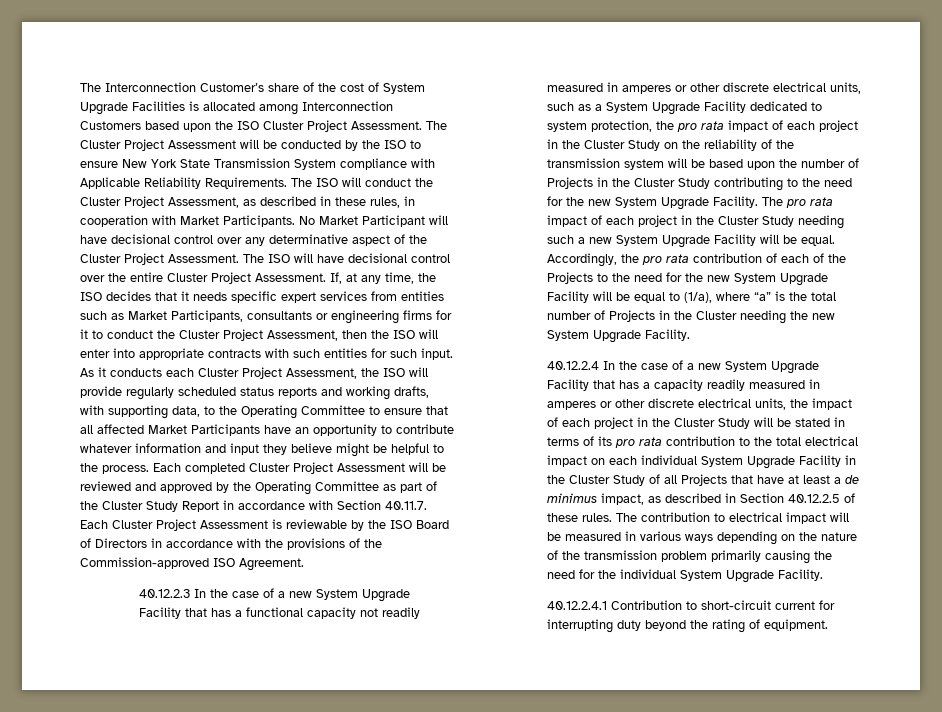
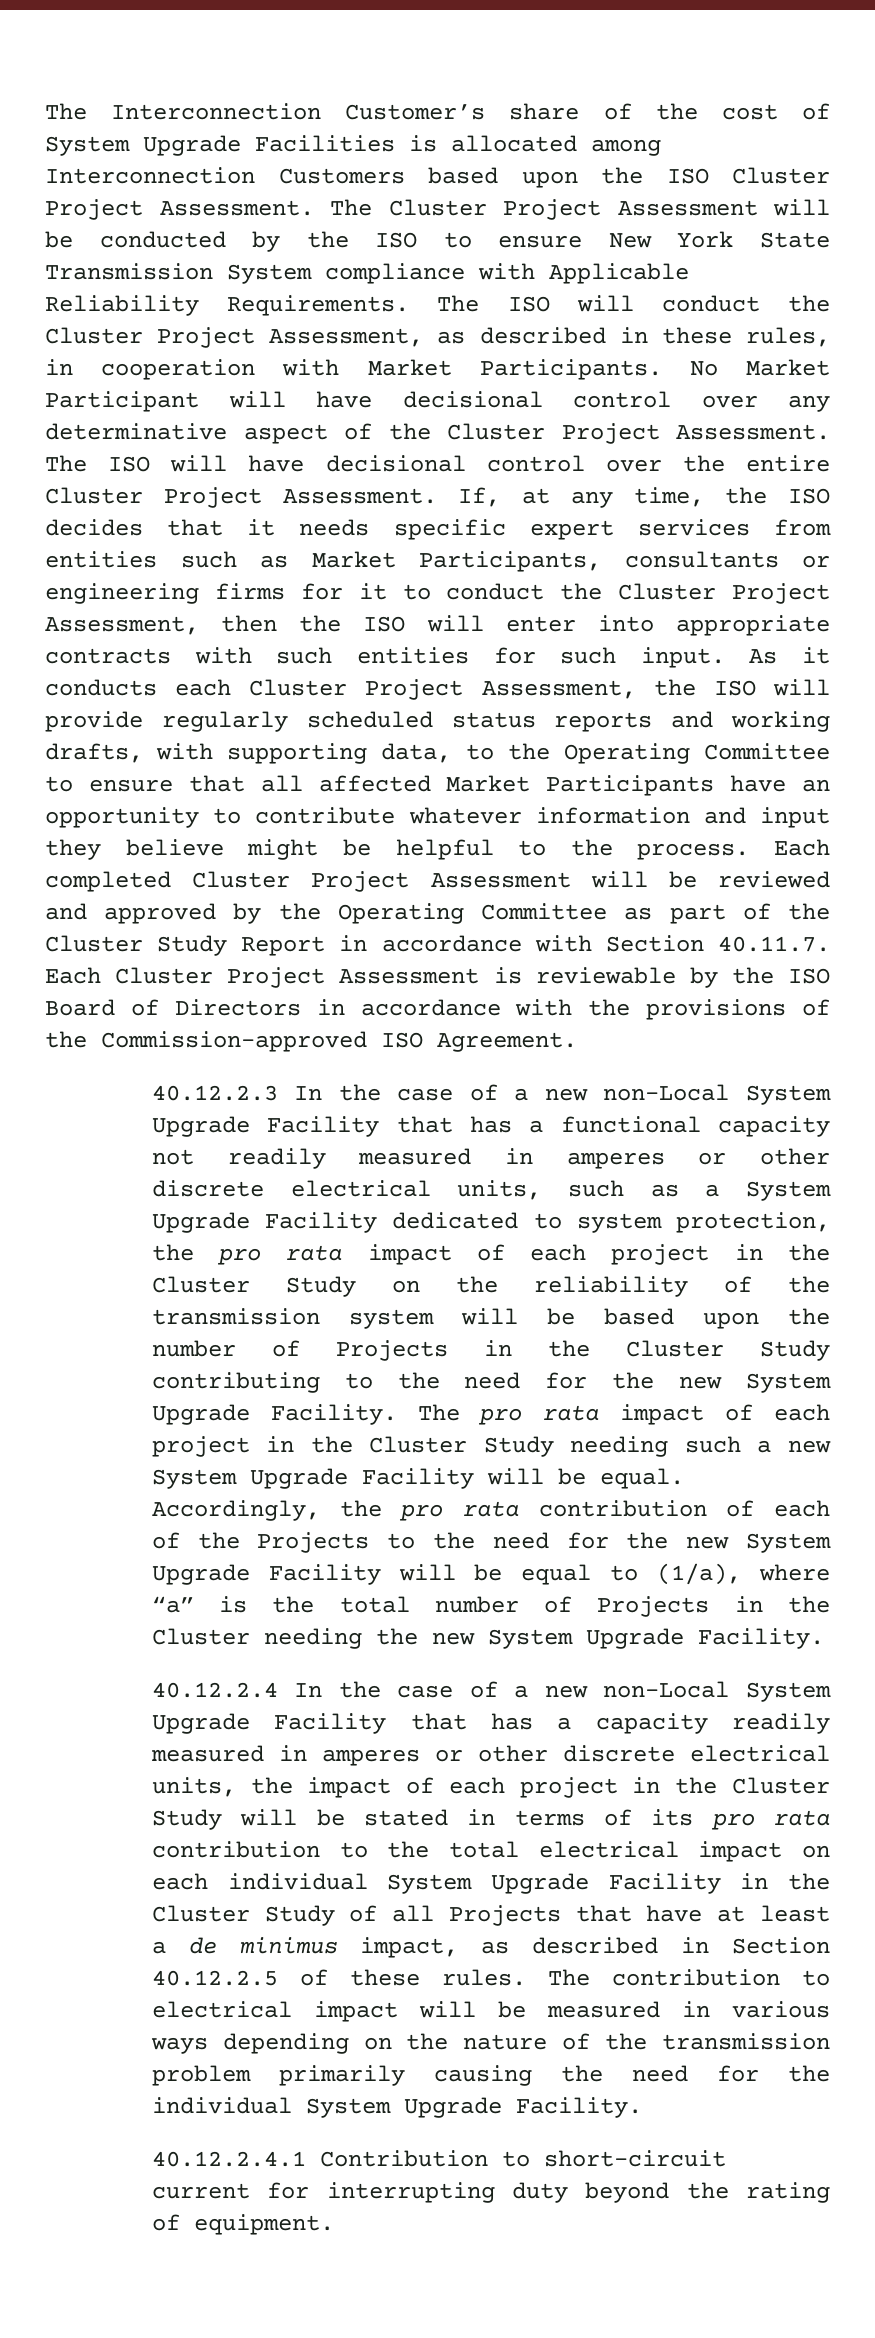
- 40.12.2.3 In the case of a new System Upgrade Facility that has a functional capacity not readily measured in amperes or other discrete electrical units, such as a System Upgrade Facility dedicated to system protection, the pro rata impact of each project in the Cluster Study on the reliability of the transmission system will be based upon the number of Projects in the Cluster Study contributing to the need for the new System Upgrade Facility.
+ 40.12.2.3 In the case of a new non-Local System Upgrade Facility that has a functional capacity not readily measured in amperes or other discrete electrical units, such as a System Upgrade Facility dedicated to system protection, the pro rata impact of each project in the Cluster Study on the reliability of the transmission system will be based upon the number of Projects in the Cluster Study contributing to the need for the new System Upgrade Facility.
- 40.12.2.4 In the case of a new System Upgrade Facility that has a capacity readily measured in amperes or other discrete electrical units, the impact of each project in the Cluster Study will be stated in terms of its pro rata contribution to the total electrical impact on each individual System Upgrade Facility in the Cluster Study of all Projects that have at least a de minimus impact, as described in Section 40.12.2.5 of these rules.
+ 40.12.2.4 In the case of a new non-Local System Upgrade Facility that has a capacity readily measured in amperes or other discrete electrical units, the impact of each project in the Cluster Study will be stated in terms of its pro rata contribution to the total electrical impact on each individual System Upgrade Facility in the Cluster Study of all Projects that have at least a de minimus impact, as described in Section 40.12.2.5 of these rules.

